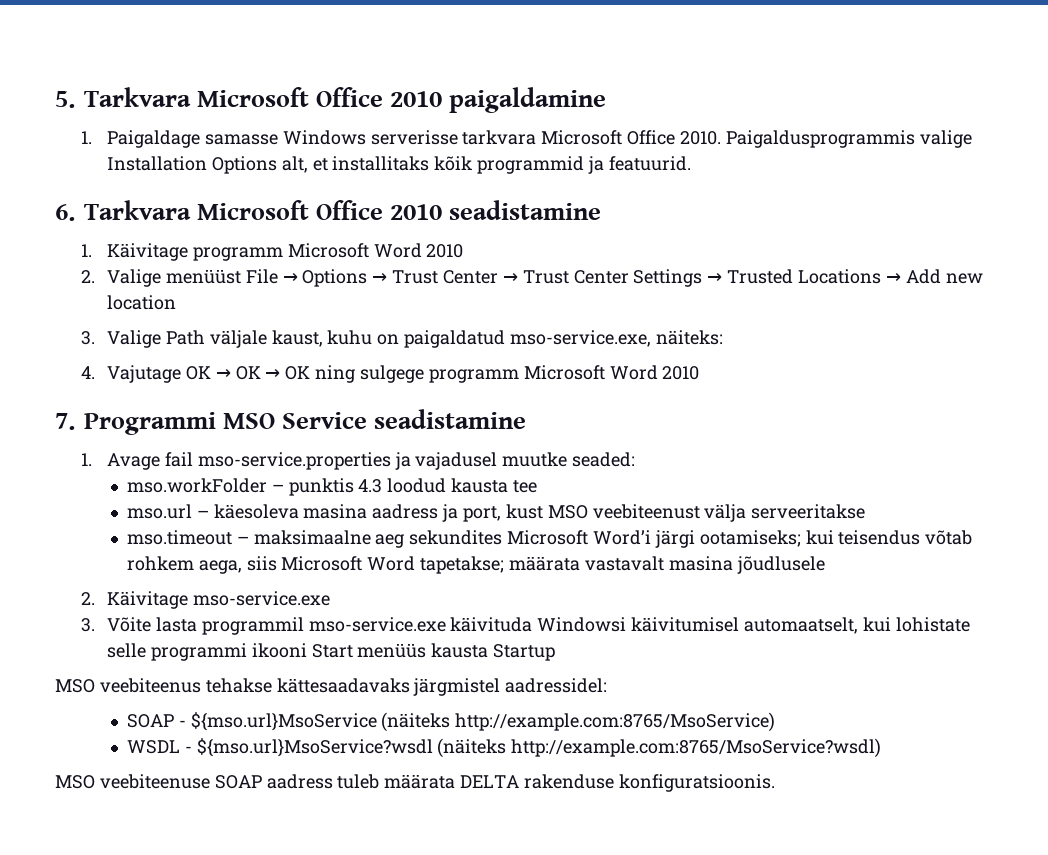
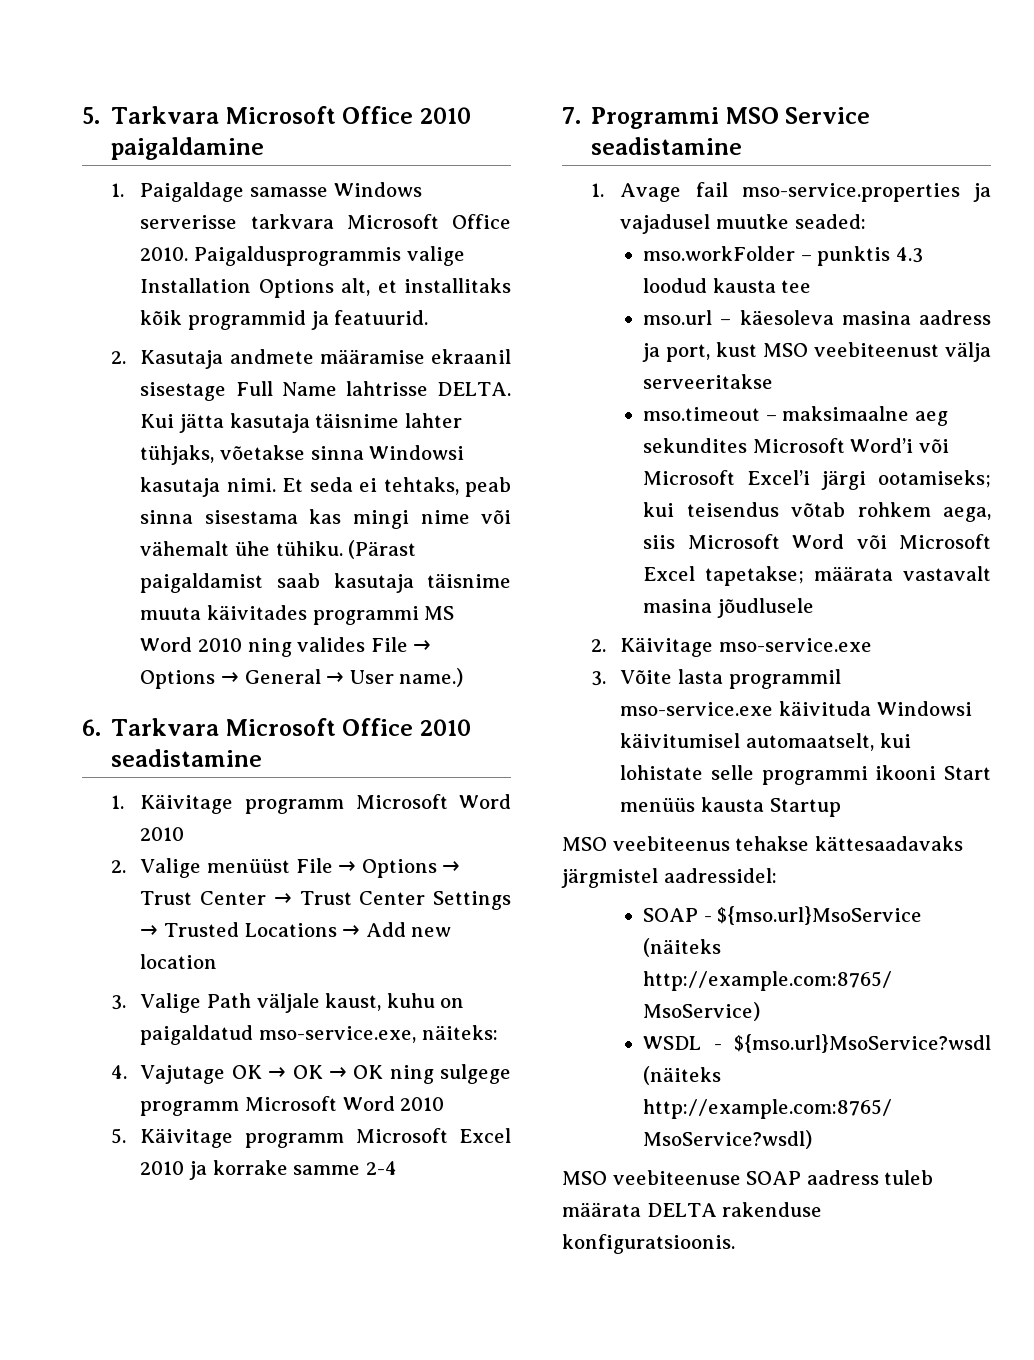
+ 2. Kasutaja andmete määramise ekraanil sisestage Full Name lahtrisse DELTA. Kui jätta kasutaja täisnime lahter tühjaks, võetakse sinna Windowsi kasutaja nimi. Et seda ei tehtaks, peab sinna sisestama kas mingi nime või vähemalt ühe tühiku. (Pärast paigaldamist saab kasutaja täisnime muuta käivitades programmi MS Word 2010 ning valides File → Options → General → User name.)
+ 5. Käivitage programm Microsoft Excel 2010 ja korrake samme 2-4
- mso.timeout – maksimaalne aeg sekundites Microsoft Word’i järgi ootamiseks; kui teisendus võtab rohkem aega, siis Microsoft Word tapetakse; määrata vastavalt masina jõudlusele
+ mso.timeout – maksimaalne aeg sekundites Microsoft Word’i või Microsoft Excel’i järgi ootamiseks; kui teisendus võtab rohkem aega, siis Microsoft Word või Microsoft Excel tapetakse; määrata vastavalt masina jõudlusele

